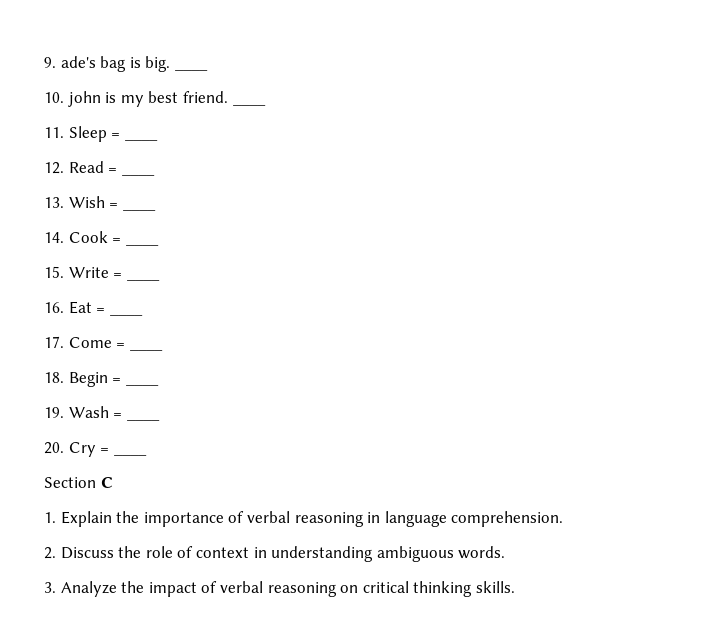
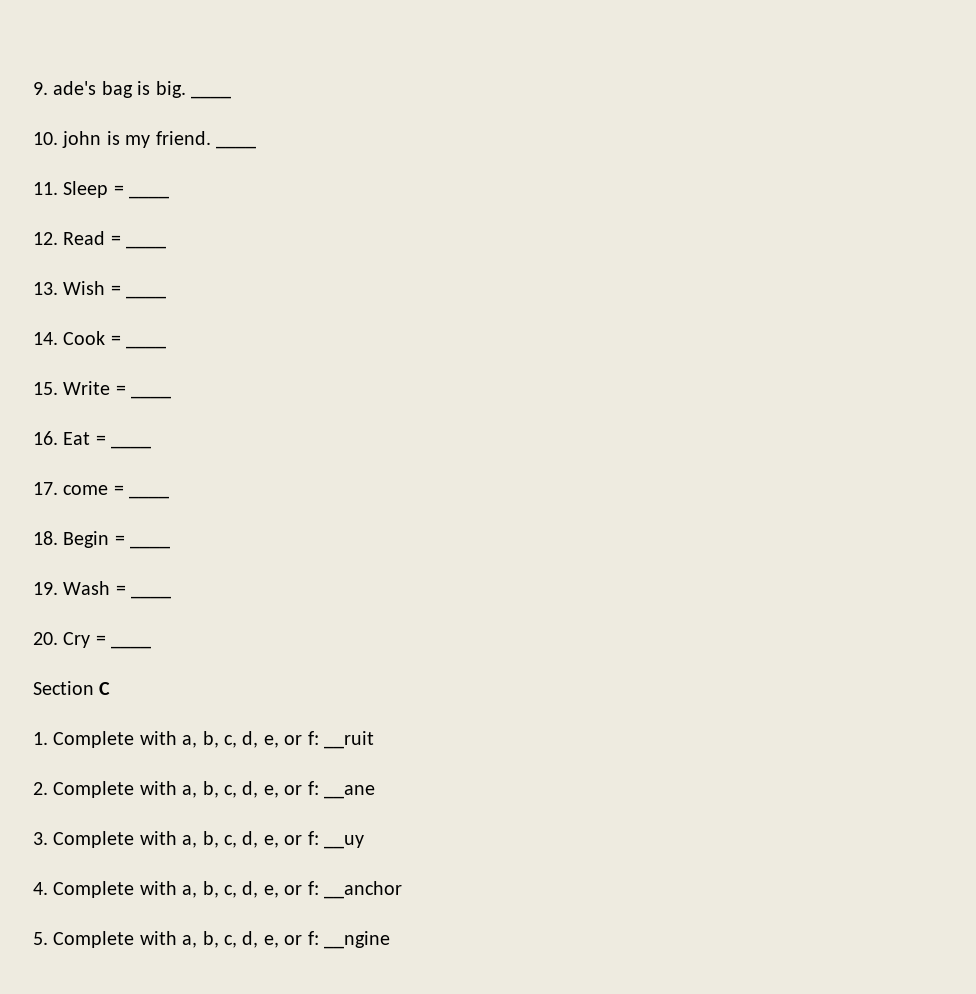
- 10. john is my best friend.
+ 10. john is my friend.
- 17. Come = ____
+ 17. come = ____
- 1. Explain the importance of verbal reasoning in language comprehension.
- 2. Discuss the role of context in understanding ambiguous words.
- 3. Analyze the impact of verbal reasoning on critical thinking skills.
+ 1. Complete with a, b, c, d, e, or f: __ruit
+ 2. Complete with a, b, c, d, e, or f: __ane
+ 3. Complete with a, b, c, d, e, or f: __uy
+ 4. Complete with a, b, c, d, e, or f: __anchor
+ 5. Complete with a, b, c, d, e, or f: __ngine

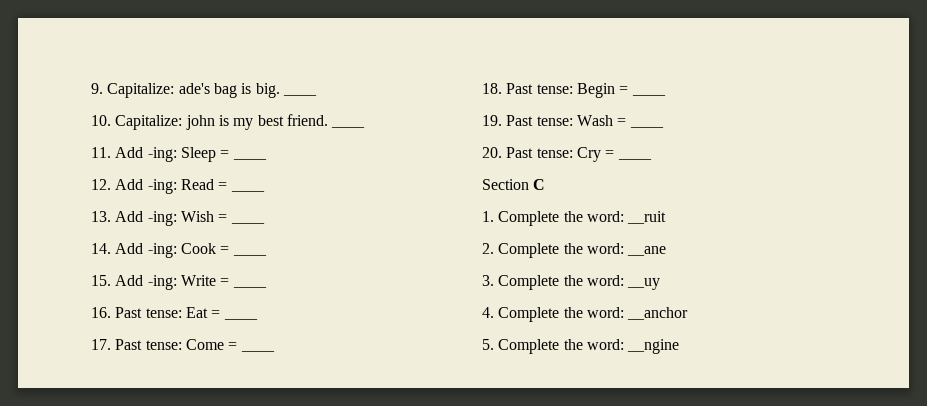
- 9. ade's bag is big.
+ 9. Capitalize: ade's bag is big.
- 10. john is my friend.
+ 10. Capitalize: john is my best friend.
- 11. Sleep = ____
+ 11. Add -ing: Sleep = ____
- 12. Read = ____
+ 12. Add -ing: Read = ____
- 13. Wish = ____
+ 13. Add -ing: Wish = ____
- 14. Cook = ____
+ 14. Add -ing: Cook = ____
- 15. Write = ____
+ 15. Add -ing: Write = ____
- 16. Eat = ____
+ 16. Past tense: Eat = ____
- 17. come = ____
+ 17. Past tense: Come = ____
- 18. Begin = ____
+ 18. Past tense: Begin = ____
- 19. Wash = ____
+ 19. Past tense: Wash = ____
- 20. Cry = ____
+ 20. Past tense: Cry = ____
- 1. Complete with a, b, c, d, e, or f: __ruit
- 2. Complete with a, b, c, d, e, or f: __ane
- 3. Complete with a, b, c, d, e, or f: __uy
- 4. Complete with a, b, c, d, e, or f: __anchor
- 5. Complete with a, b, c, d, e, or f: __ngine
+ 1. Complete the word: __ruit
+ 2. Complete the word: __ane
+ 3. Complete the word: __uy
+ 4. Complete the word: __anchor
+ 5. Complete the word: __ngine

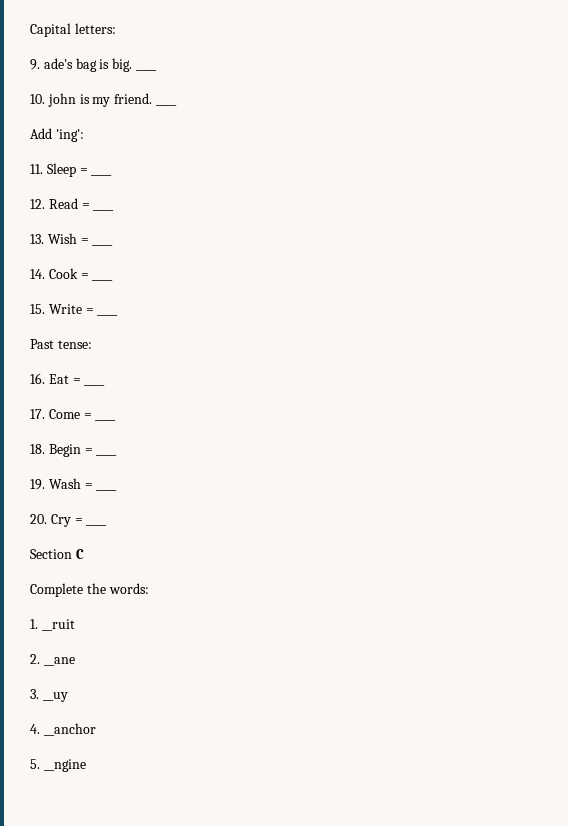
- 9. Capitalize: ade's bag is big.
+ Capital letters:
+ 9. ade's bag is big.
- 10. Capitalize: john is my best friend.
+ 10. john is my friend.
+ Add 'ing':
- 11. Add -ing: Sleep = ____
+ 11. Sleep = ____
- 12. Add -ing: Read = ____
+ 12. Read = ____
- 13. Add -ing: Wish = ____
+ 13. Wish = ____
- 14. Add -ing: Cook = ____
+ 14. Cook = ____
- 15. Add -ing: Write = ____
+ 15. Write = ____
- 16. Past tense: Eat = ____
+ Past tense:
+ 16. Eat = ____
- 17. Past tense: Come = ____
+ 17. Come = ____
- 18. Past tense: Begin = ____
+ 18. Begin = ____
- 19. Past tense: Wash = ____
+ 19. Wash = ____
- 20. Past tense: Cry = ____
+ 20. Cry = ____
- 1. Complete the word: __ruit
+ Complete the words:
+ 1. __ruit
- 2. Complete the word: __ane
+ 2. __ane
- 3. Complete the word: __uy
+ 3. __uy
- 4. Complete the word: __anchor
+ 4. __anchor
- 5. Complete the word: __ngine
+ 5. __ngine

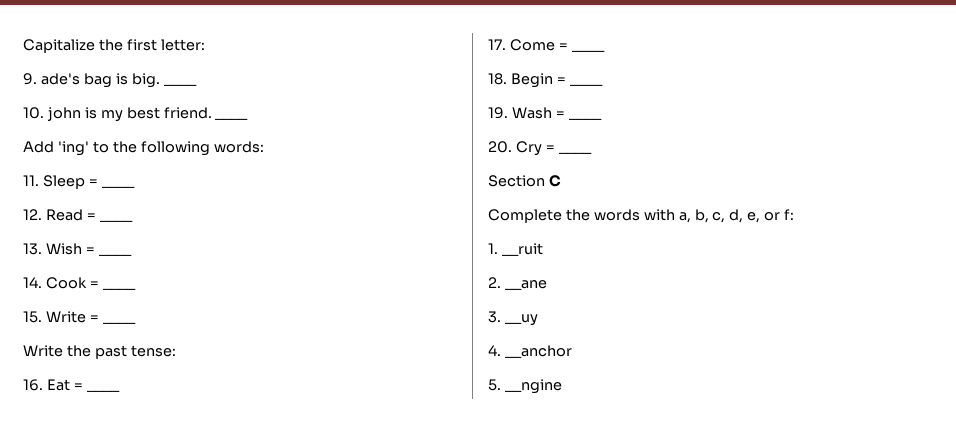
- Capital letters:
+ Capitalize the first letter:
- 10. john is my friend.
+ 10. john is my best friend.
- Add 'ing':
+ Add 'ing' to the following words:
- Past tense:
+ Write the past tense:
- Complete the words:
+ Complete the words with a, b, c, d, e, or f:

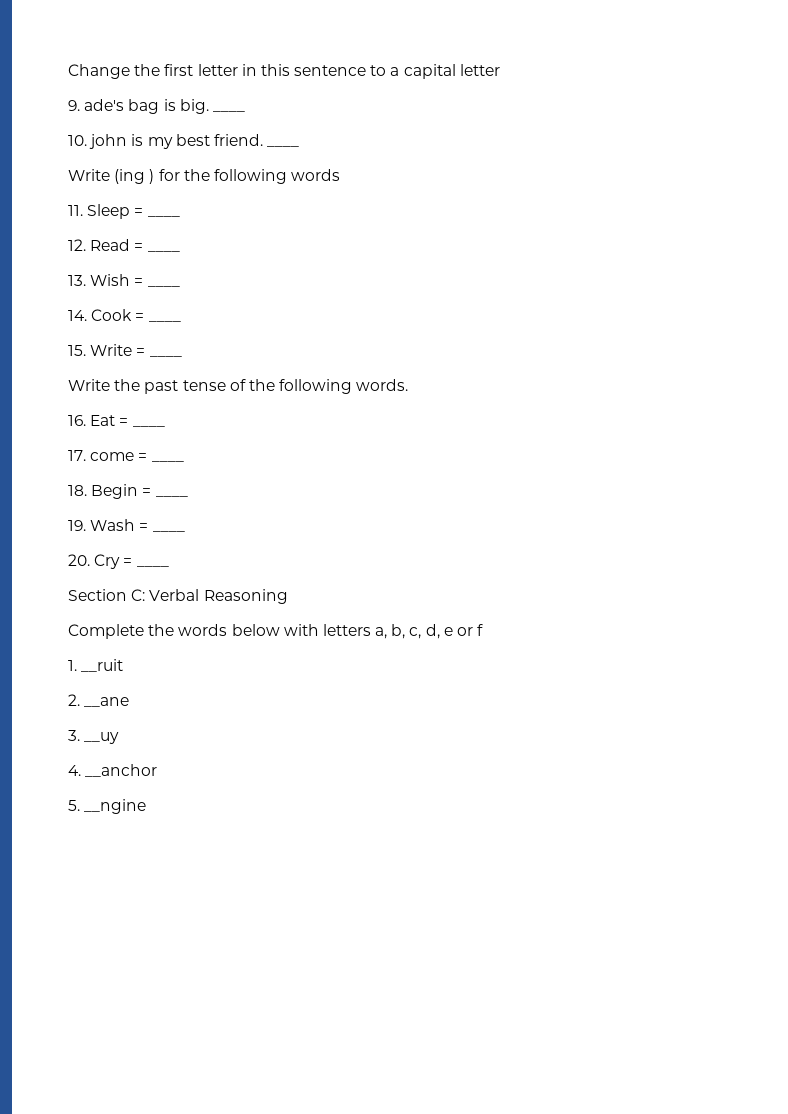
- Capitalize the first letter:
+ Change the first letter in this sentence to a capital letter
- Add 'ing' to the following words:
+ Write (ing ) for the following words
- Write the past tense:
+ Write the past tense of the following words.
- 17. Come = ____
+ 17. come = ____
- Section C
+ Section C: Verbal Reasoning
- Complete the words with a, b, c, d, e, or f:
+ Complete the words below with letters a, b, c, d, e or f

